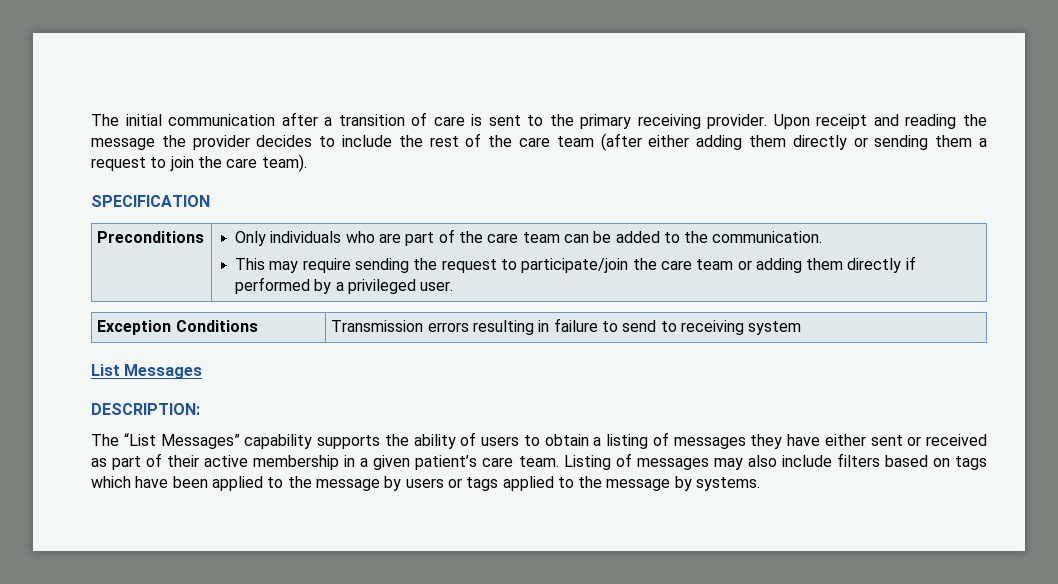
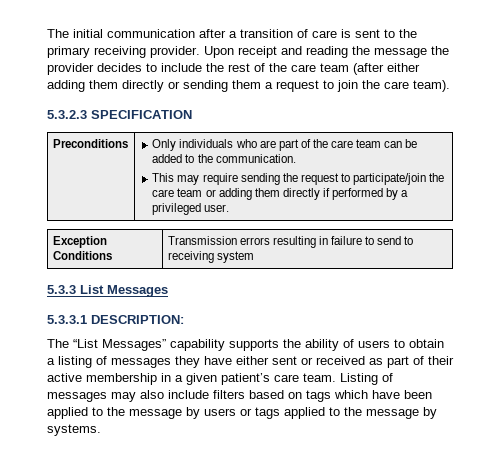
- SPECIFICATION
+ 5.3.2.3 SPECIFICATION
- List Messages
+ 5.3.3 List Messages
- DESCRIPTION:
+ 5.3.3.1 DESCRIPTION:

